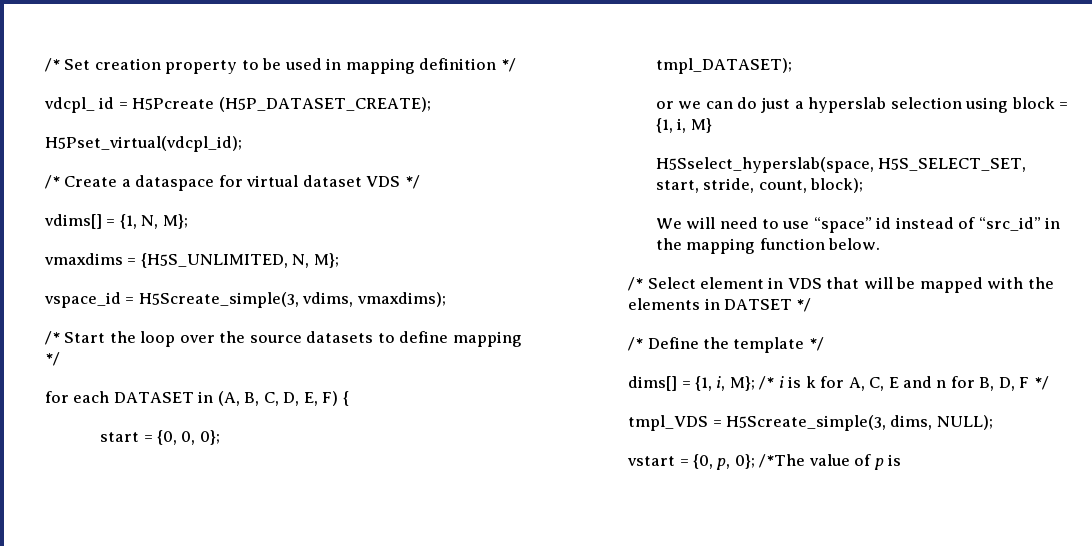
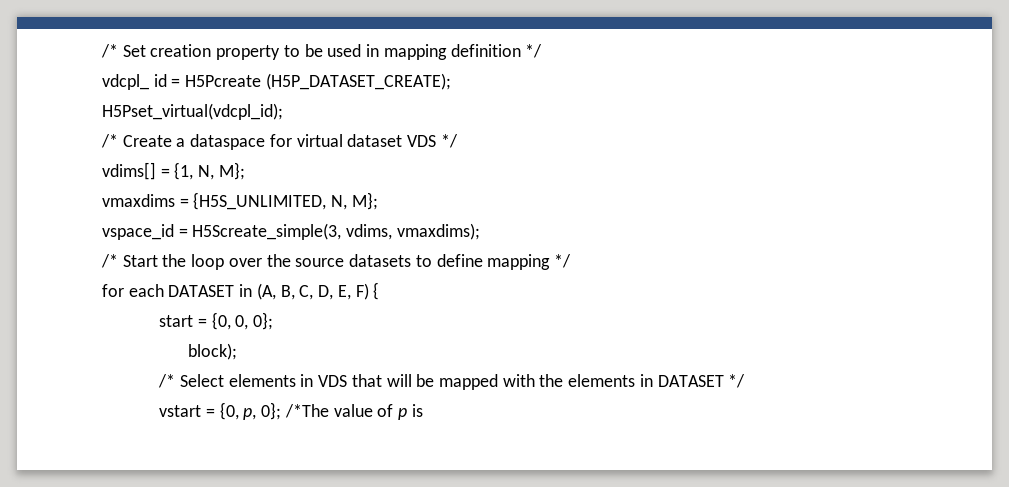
- tmpl_DATASET);
- or we can do just a hyperslab selection using block = {1, i, M}
- H5Sselect_hyperslab(space, H5S_SELECT_SET, start, stride, count, block);
- We will need to use “space” id instead of “src_id” in the mapping function below.
+ block);
- /* Select element in VDS that will be mapped with the elements in DATSET */
- /* Define the template */
- dims[] = {1, i, M}; /* i is k for A, C, E and n for B, D, F */
- tmpl_VDS = H5Screate_simple(3, dims, NULL);
+ /* Select elements in VDS that will be mapped with the elements in DATASET */

